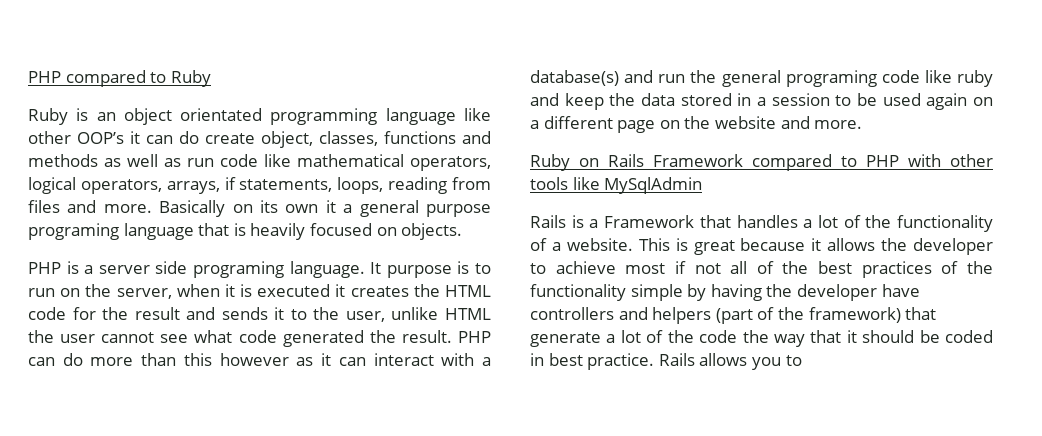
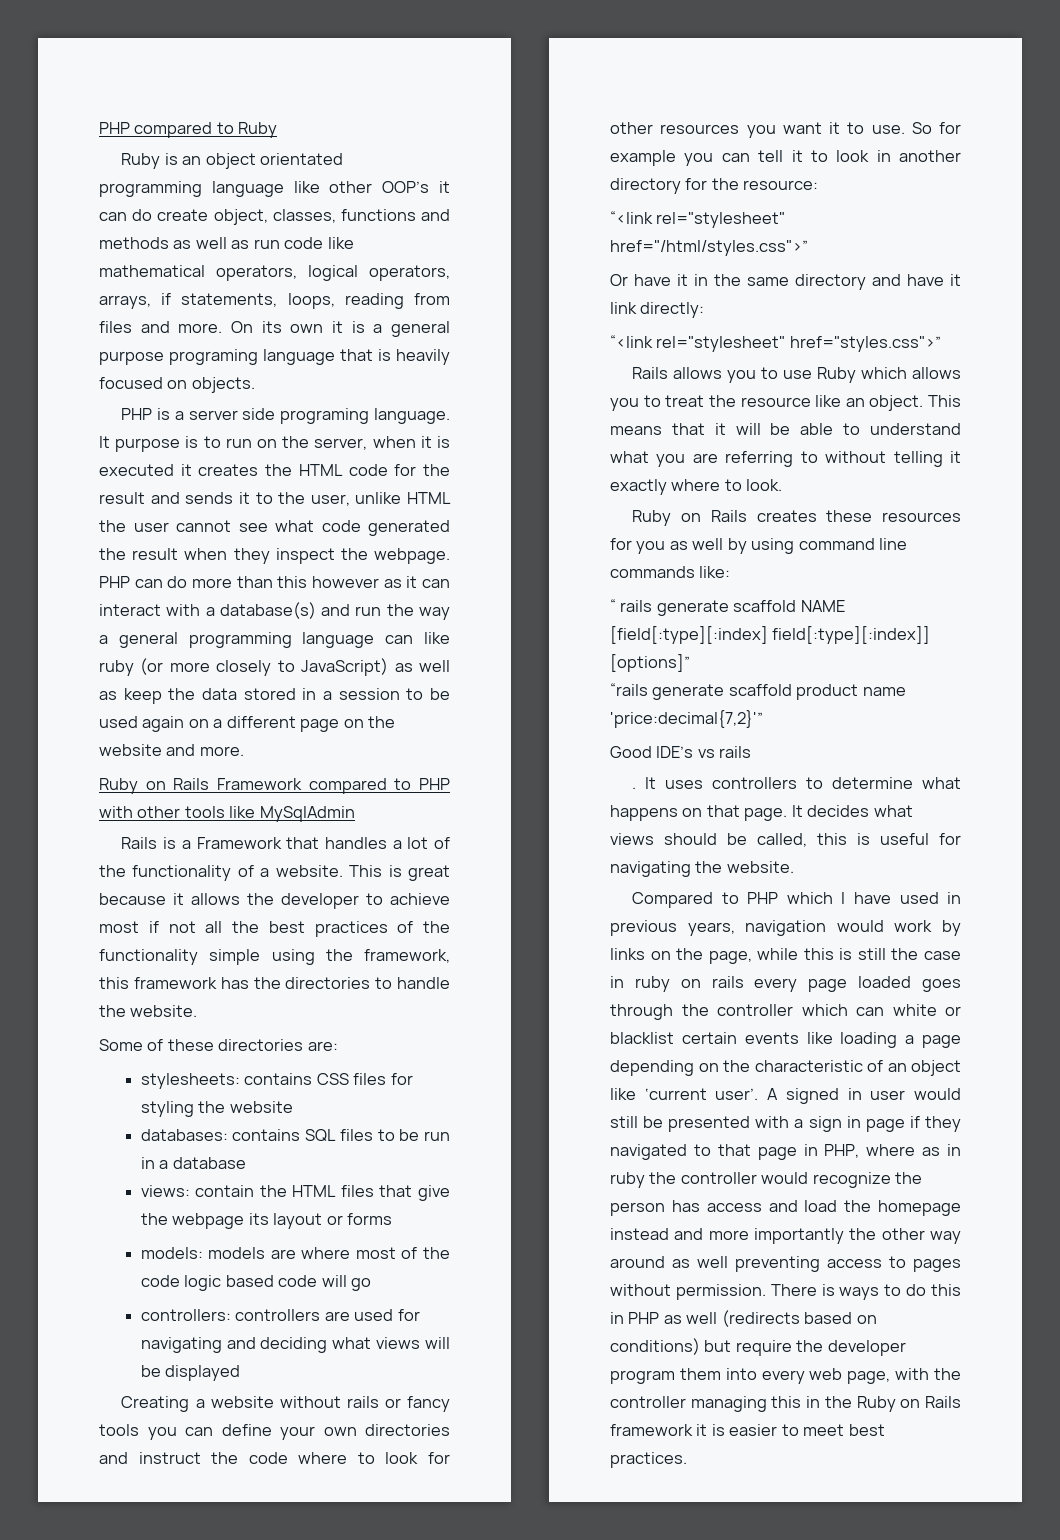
- Basically on its own it a general purpose programing language that is heavily focused on objects.
+ On its own it is a general purpose programing language that is heavily focused on objects.
- It purpose is to run on the server, when it is executed it creates the HTML code for the result and sends it to the user, unlike HTML the user cannot see what code generated the result.
+ It purpose is to run on the server, when it is executed it creates the HTML code for the result and sends it to the user, unlike HTML the user cannot see what code generated the result when they inspect the webpage.
- PHP can do more than this however as it can interact with a database(s) and run the general programing code like ruby and keep the data stored in a session to be used again on a different page on the website and more.
+ PHP can do more than this however as it can interact with a database(s) and run the way a general programming language can like ruby (or more closely to JavaScript) as well as keep the data stored in a session to be used again on a different page on the website and more.
- This is great because it allows the developer to achieve most if not all of the best practices of the functionality simple by having the developer have controllers and helpers (part of the framework) that generate a lot of the code the way that it should be coded in best practice. Rails allows you to
+ This is great because it allows the developer to achieve most if not all the best practices of the functionality simple using the framework, this framework has the directories to handle the website.
+ Some of these directories are:
+ stylesheets: contains CSS files for styling the website
+ databases: contains SQL files to be run in a database
+ views: contain the HTML files that give the webpage its layout or forms
+ models: models are where most of the code logic based code will go
+ controllers: controllers are used for navigating and deciding what views will be displayed
+ Creating a website without rails or fancy tools you can define your own directories and instruct the code where to look for other resources you want it to use. So for example you can tell it to look in another directory for the resource:
+ “<link rel="stylesheet" href="/html/styles.css">”
+ Or have it in the same directory and have it link directly:
+ “<link rel="stylesheet" href="styles.css">”
+ Rails allows you to use Ruby which allows you to treat the resource like an object. This means that it will be able to understand what you are referring to without telling it exactly where to look.
+ Ruby on Rails creates these resources for you as well by using command line commands like:
+ “ rails generate scaffold NAME [field[:type][:index] field[:type][:index]] [options]”
+ “rails generate scaffold product name 'price:decimal{7,2}'”
+ Good IDE’s vs rails
+ . It uses controllers to determine what happens on that page. It decides what views should be called, this is useful for navigating the website.
+ Compared to PHP which I have used in previous years, navigation would work by links on the page, while this is still the case in ruby on rails every page loaded goes through the controller which can white or blacklist certain events like loading a page depending on the characteristic of an object like ‘current user’. A signed in user would still be presented with a sign in page if they navigated to that page in PHP, where as in ruby the controller would recognize the person has access and load the homepage instead and more importantly the other way around as well preventing access to pages without permission. There is ways to do this in PHP as well (redirects based on conditions) but require the developer program them into every web page, with the controller managing this in the Ruby on Rails framework it is easier to meet best practices.

